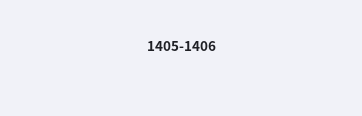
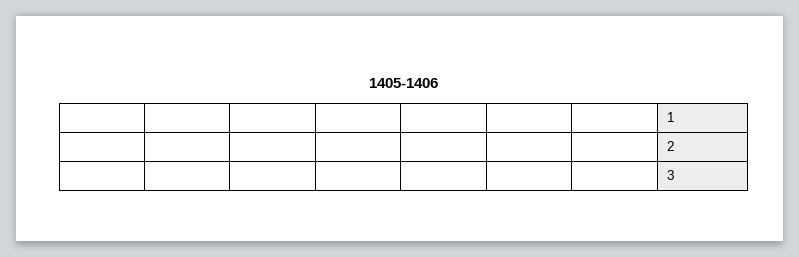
+ | | | | | | | 1
+ | | | | | | | 2
+ | | | | | | | 3

